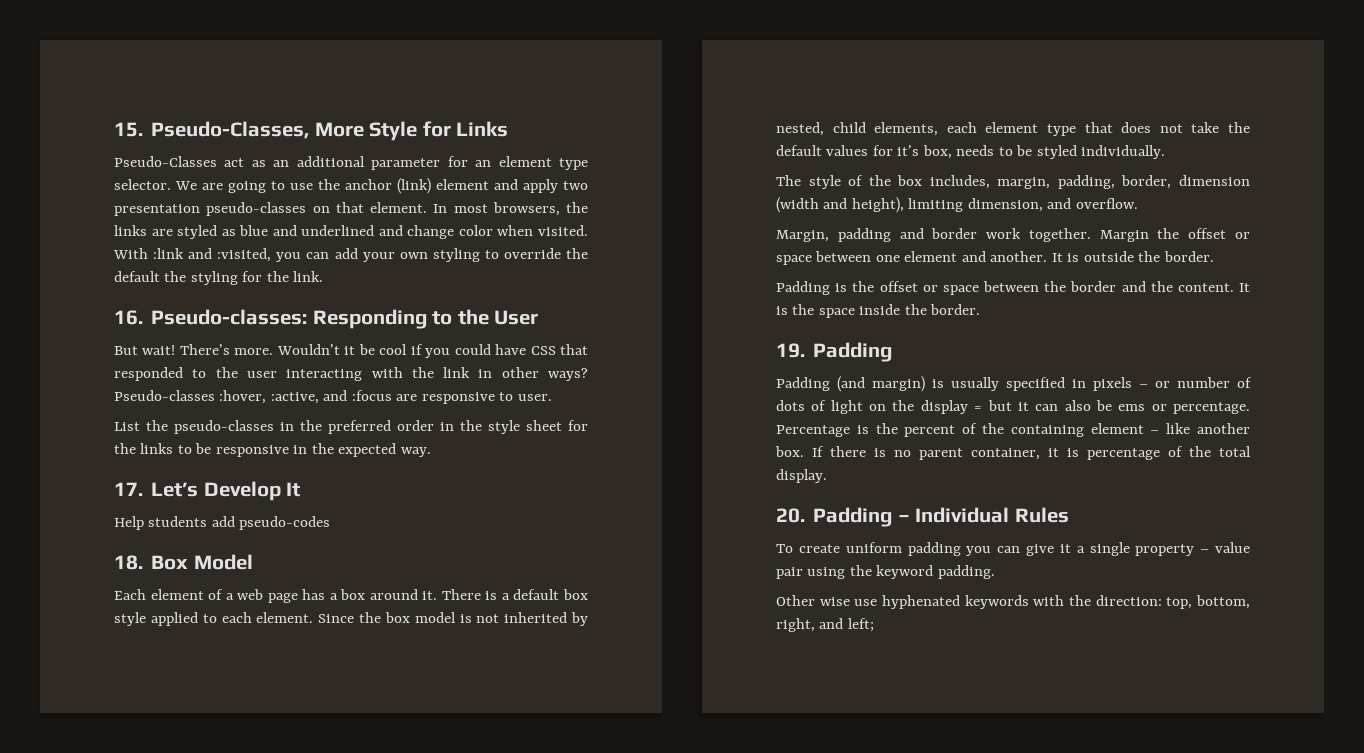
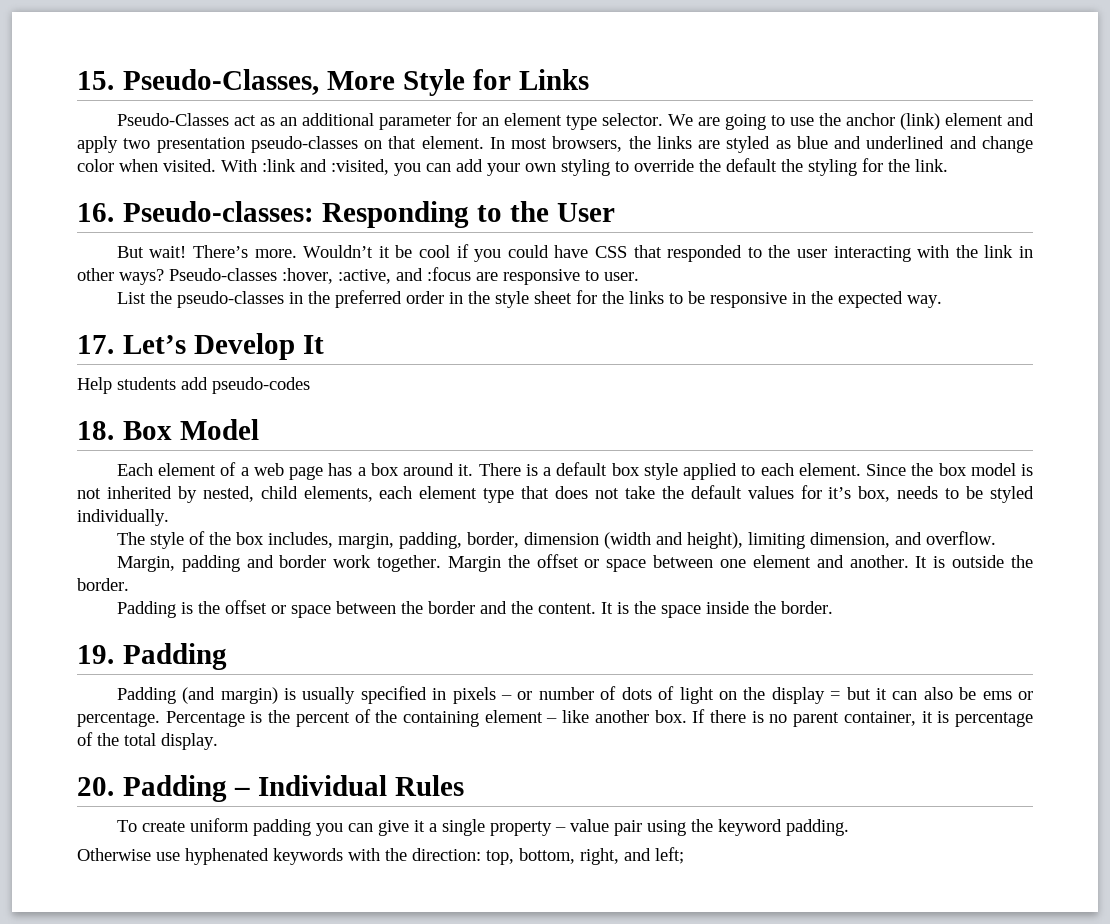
- Other wise use hyphenated keywords with the direction: top, bottom, right, and left;
+ Otherwise use hyphenated keywords with the direction: top, bottom, right, and left;

